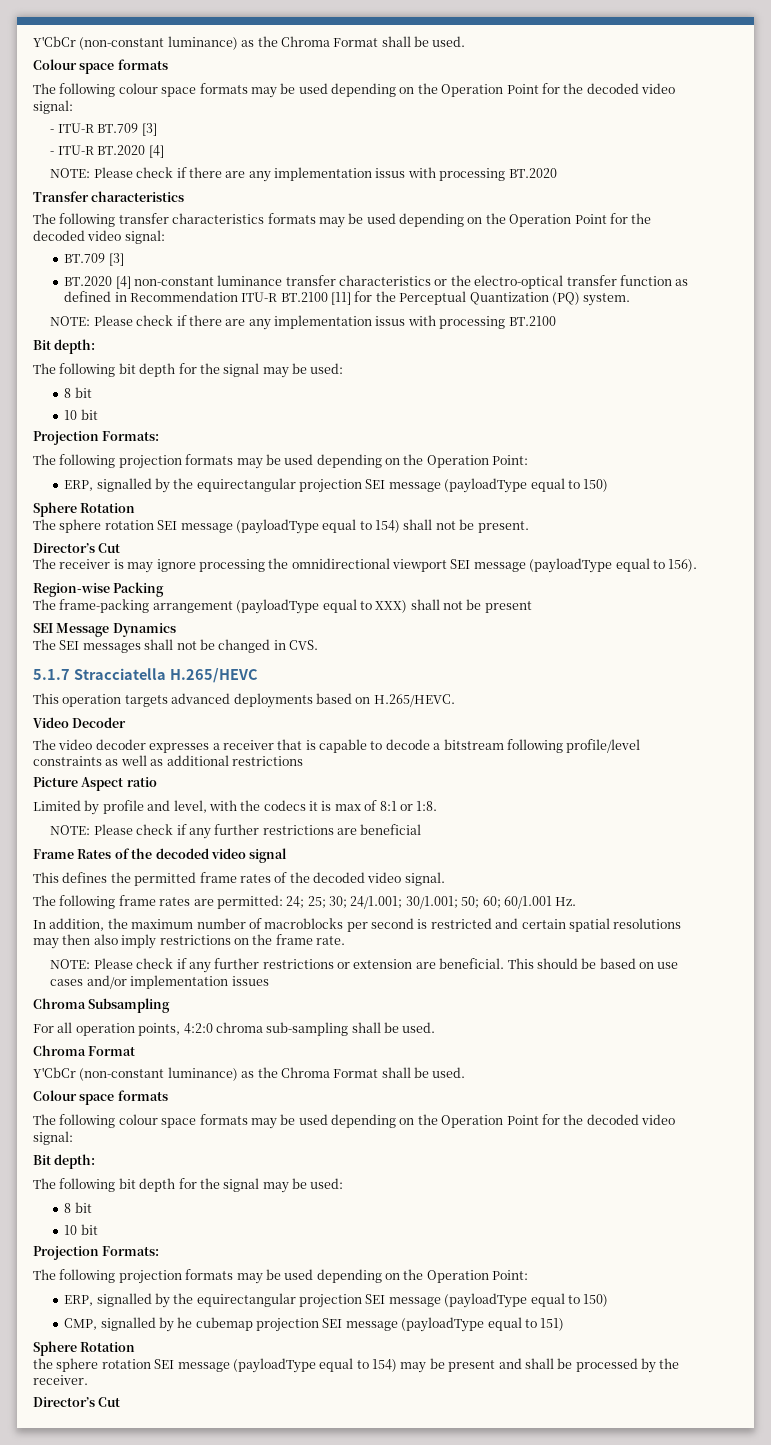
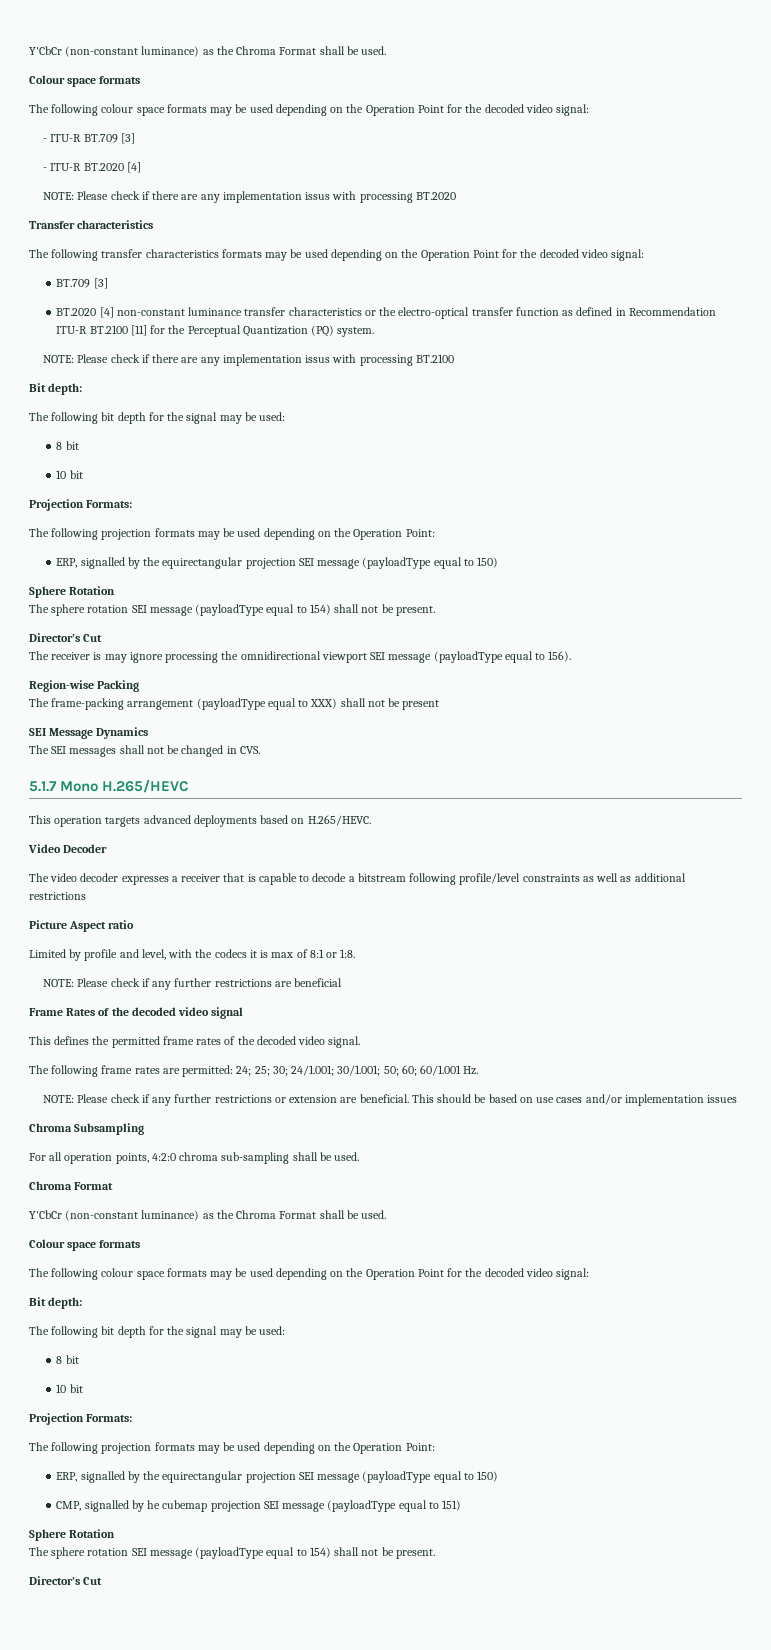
- 5.1.7 Stracciatella H.265/HEVC
+ 5.1.7 Mono H.265/HEVC
- In addition, the maximum number of macroblocks per second is restricted and certain spatial resolutions may then also imply restrictions on the frame rate.
  CMP, signalled by he cubemap projection SEI message (payloadType equal to 151)
  Sphere Rotation
- the sphere rotation SEI message (payloadType equal to 154) may be present and shall be processed by the receiver.
+ The sphere rotation SEI message (payloadType equal to 154) shall not be present.

